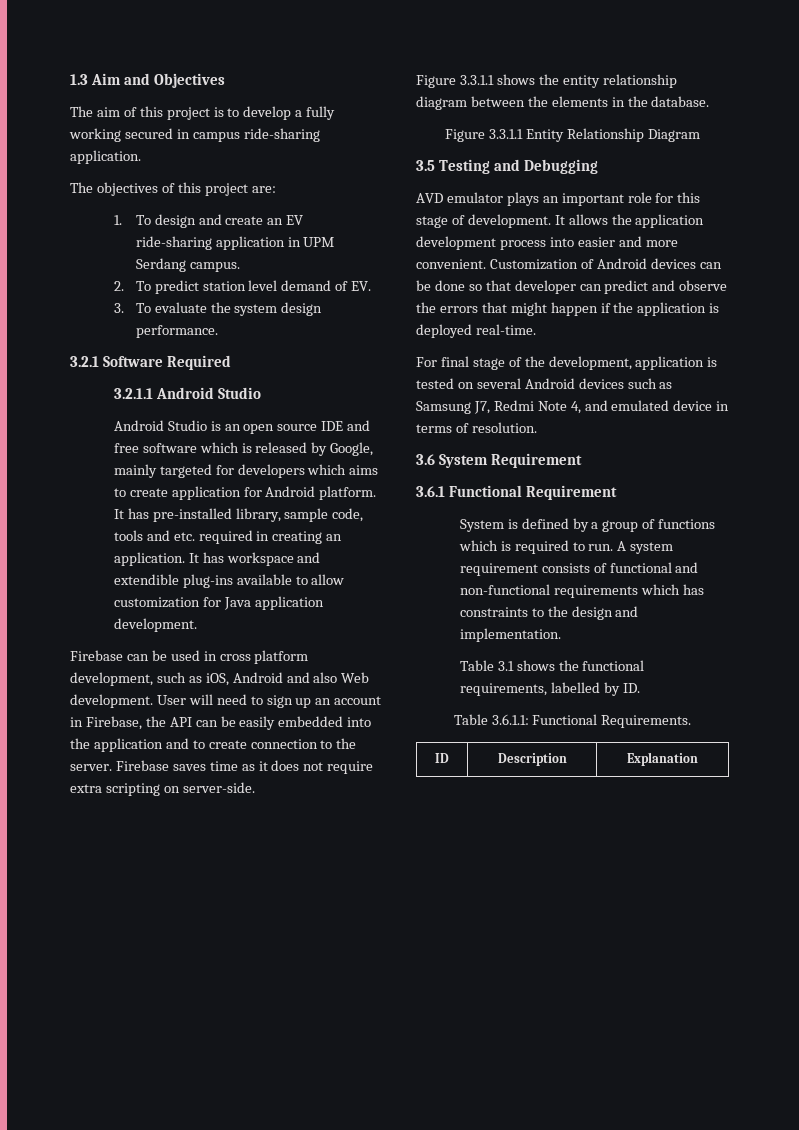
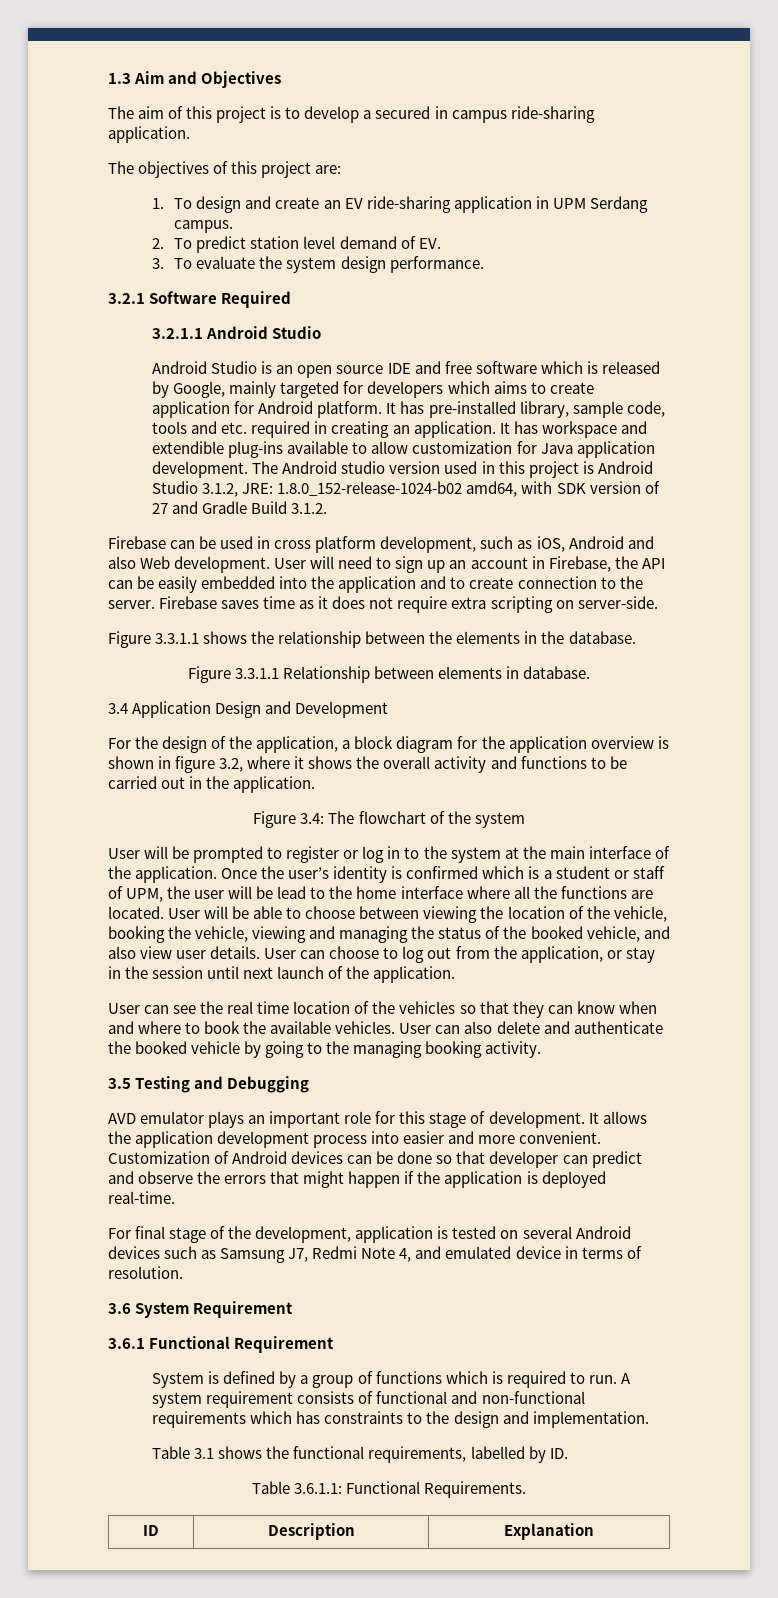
- The aim of this project is to develop a fully working secured in campus ride-sharing application.
+ The aim of this project is to develop a secured in campus ride-sharing application.
+ The Android studio version used in this project is Android Studio 3.1.2, JRE: 1.8.0_152-release-1024-b02 amd64, with SDK version of 27 and Gradle Build 3.1.2.
- Figure 3.3.1.1 shows the entity relationship diagram between the elements in the database.
+ Figure 3.3.1.1 shows the relationship between the elements in the database.
- Figure 3.3.1.1 Entity Relationship Diagram
+ Figure 3.3.1.1 Relationship between elements in database.
+ 3.4 Application Design and Development
+ For the design of the application, a block diagram for the application overview is shown in figure 3.2, where it shows the overall activity and functions to be carried out in the application.
+ Figure 3.4: The flowchart of the system
+ User will be prompted to register or log in to the system at the main interface of the application. Once the user’s identity is confirmed which is a student or staff of UPM, the user will be lead to the home interface where all the functions are located. User will be able to choose between viewing the location of the vehicle, booking the vehicle, viewing and managing the status of the booked vehicle, and also view user details. User can choose to log out from the application, or stay in the session until next launch of the application.
+ User can see the real time location of the vehicles so that they can know when and where to book the available vehicles. User can also delete and authenticate the booked vehicle by going to the managing booking activity.

